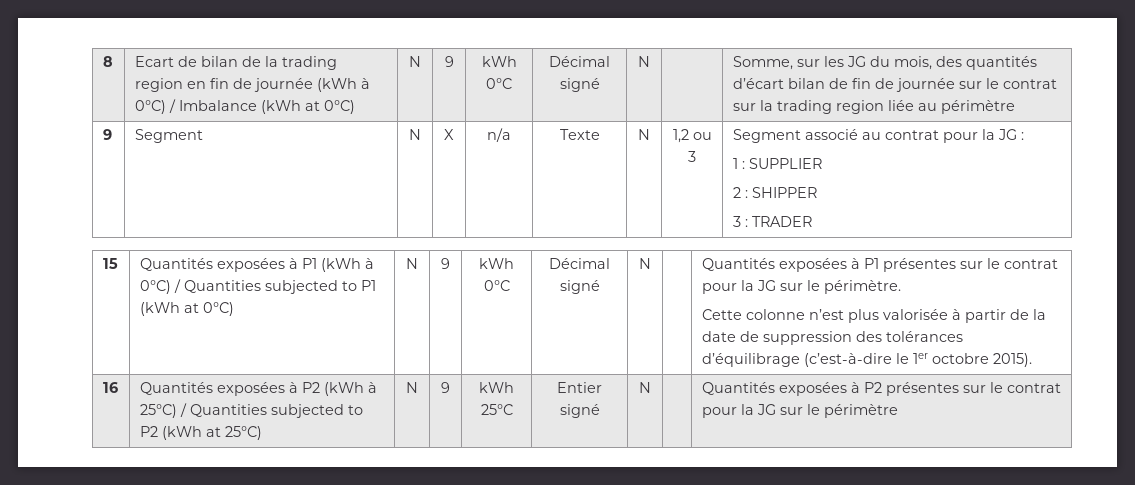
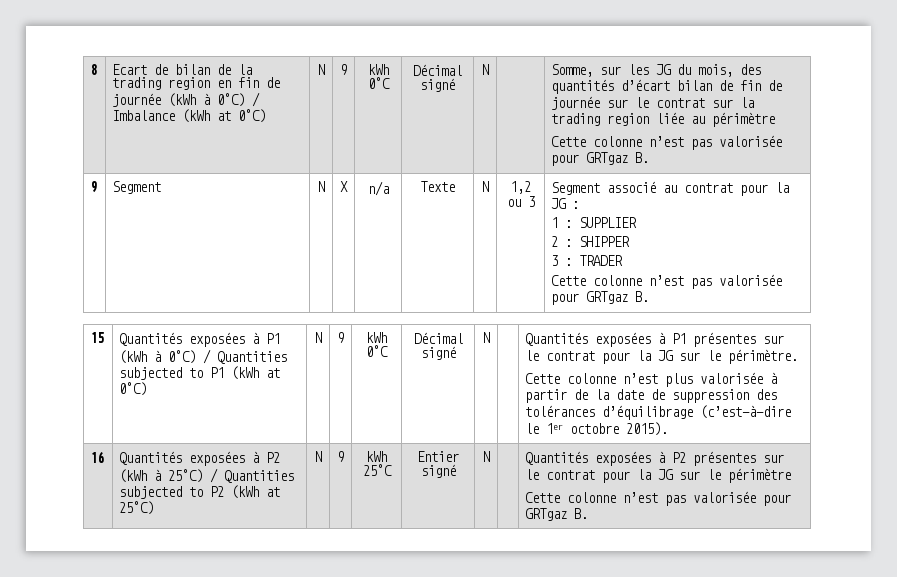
  Somme, sur les JG du mois, des quantités d’écart bilan de fin de journée sur le contrat sur la trading region liée au périmètre
+ Cette colonne n’est pas valorisée pour GRTgaz B.
  9 | Segment | N | X | n/a | Texte | N | 1,2 ou 3 | Segment associé au contrat pour la JG :
  1 : SUPPLIER
  2 : SHIPPER
  3 : TRADER
+ Cette colonne n’est pas valorisée pour GRTgaz B.
  Quantités exposées à P2 présentes sur le contrat pour la JG sur le périmètre
+ Cette colonne n’est pas valorisée pour GRTgaz B.

